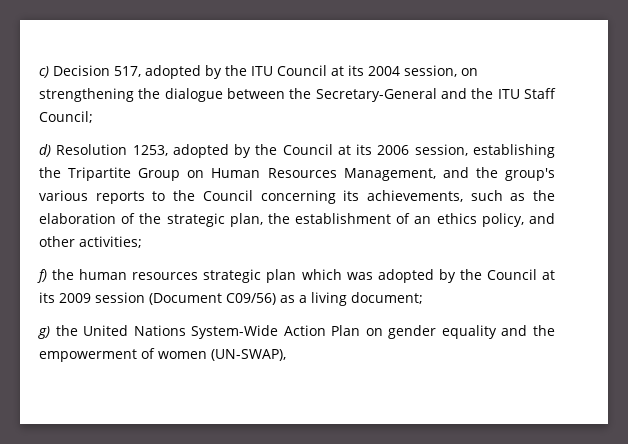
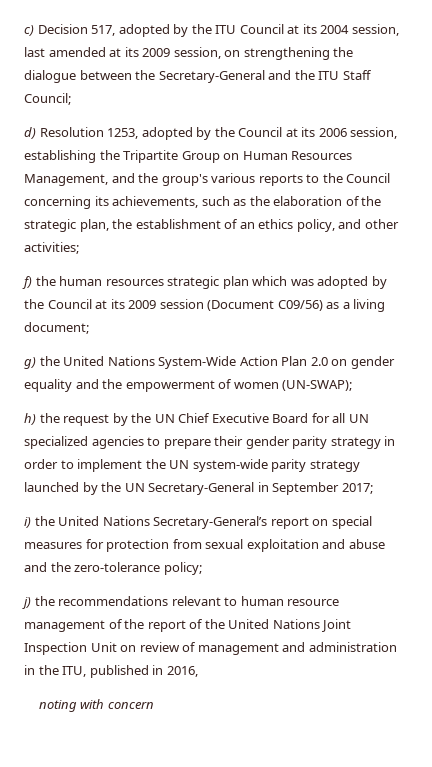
- c) Decision 517, adopted by the ITU Council at its 2004 session, on strengthening the dialogue between the Secretary-General and the ITU Staff Council;
+ c) Decision 517, adopted by the ITU Council at its 2004 session, last amended at its 2009 session, on strengthening the dialogue between the Secretary-General and the ITU Staff Council;
- g) the United Nations System-Wide Action Plan on gender equality and the empowerment of women (UN-SWAP),
+ g) the United Nations System-Wide Action Plan 2.0 on gender equality and the empowerment of women (UN-SWAP);
+ h) the request by the UN Chief Executive Board for all UN specialized agencies to prepare their gender parity strategy in order to implement the UN system-wide parity strategy launched by the UN Secretary-General in September 2017;
+ i) the United Nations Secretary-General’s report on special measures for protection from sexual exploitation and abuse and the zero-tolerance policy;
+ j) the recommendations relevant to human resource management of the report of the United Nations Joint Inspection Unit on review of management and administration in the ITU, published in 2016,
+ noting with concern

